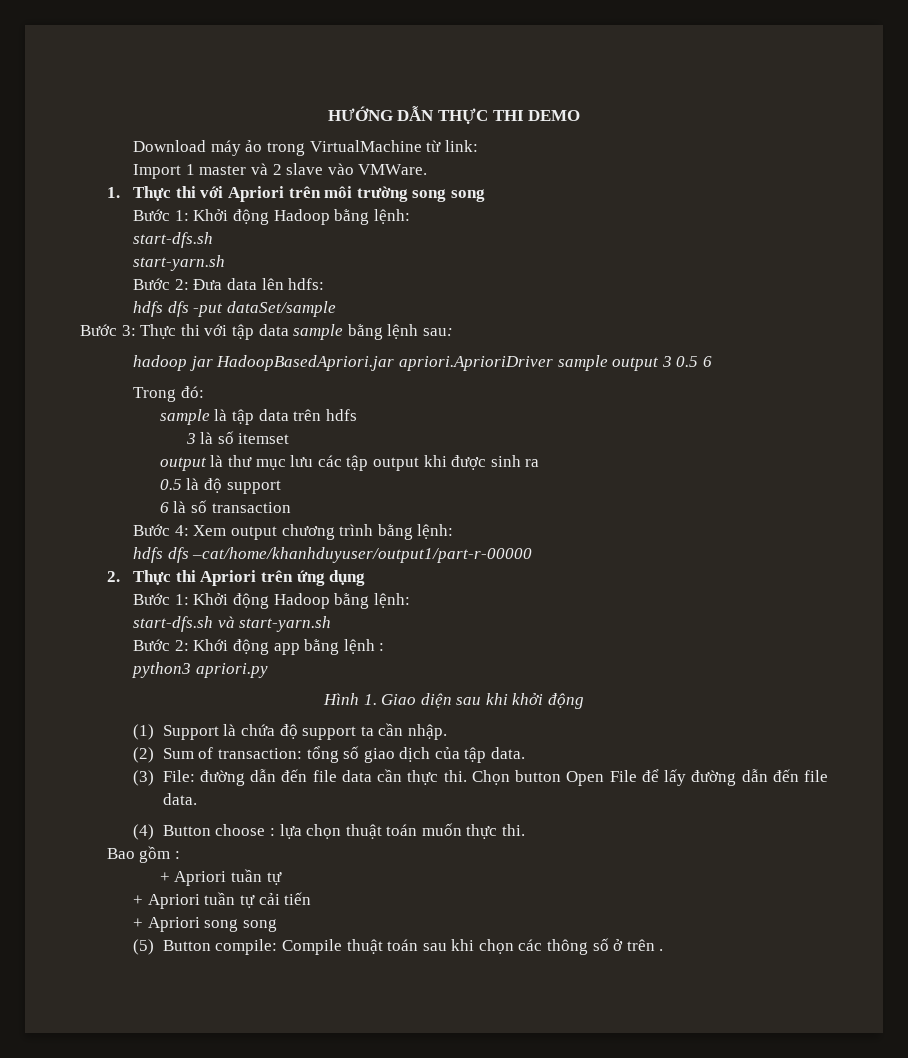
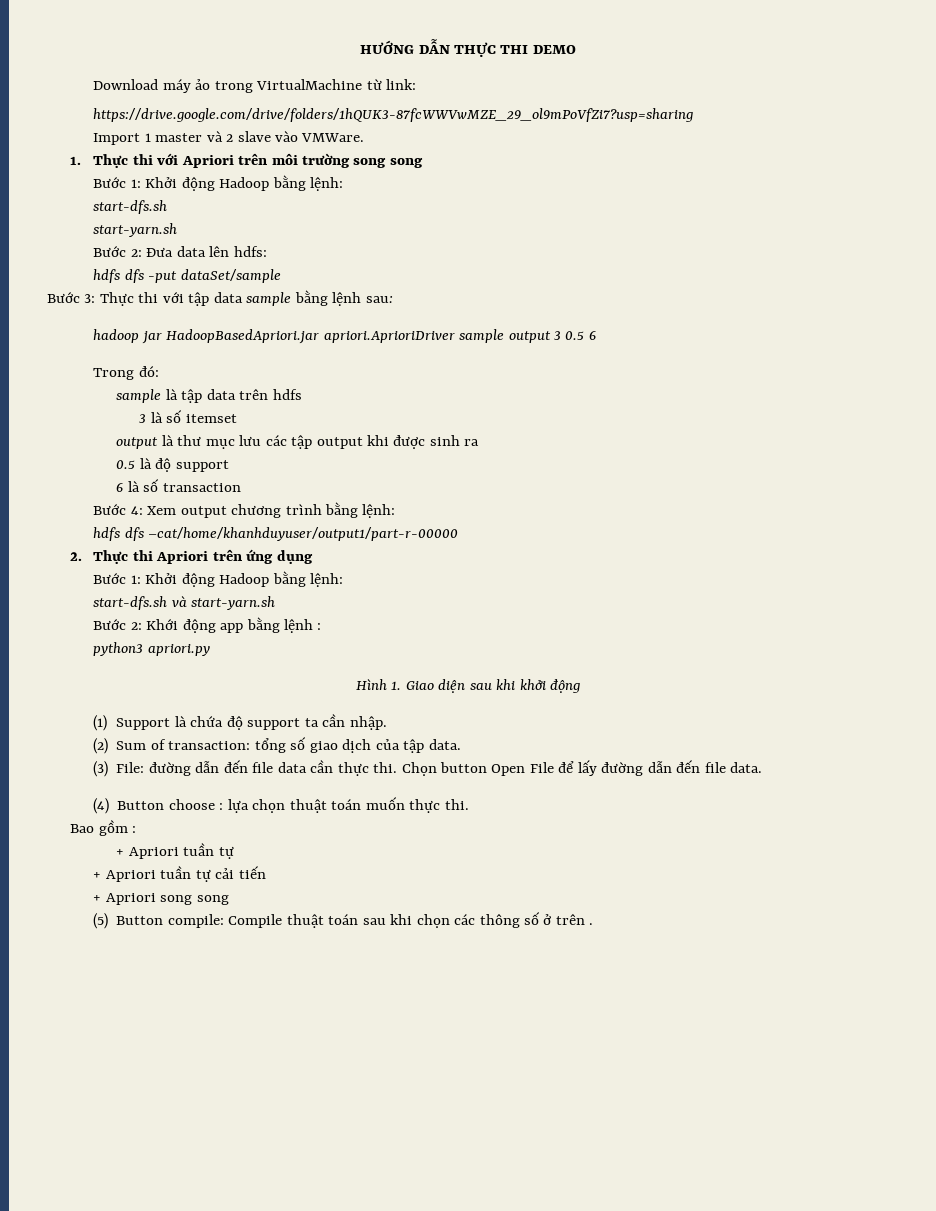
+ https://drive.google.com/drive/folders/1hQUK3-87fcWWVwMZE_29_ol9mPoVfZi7?usp=sharing

